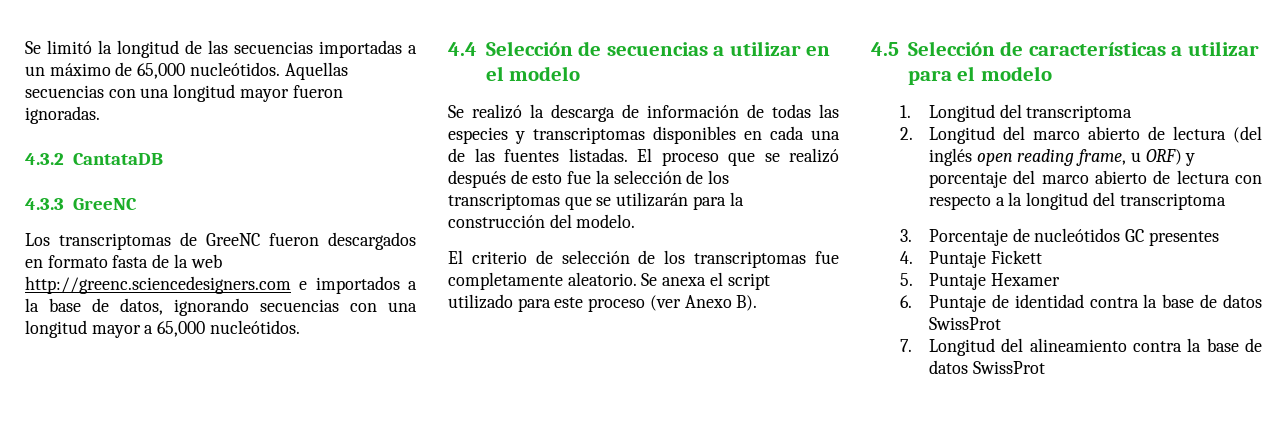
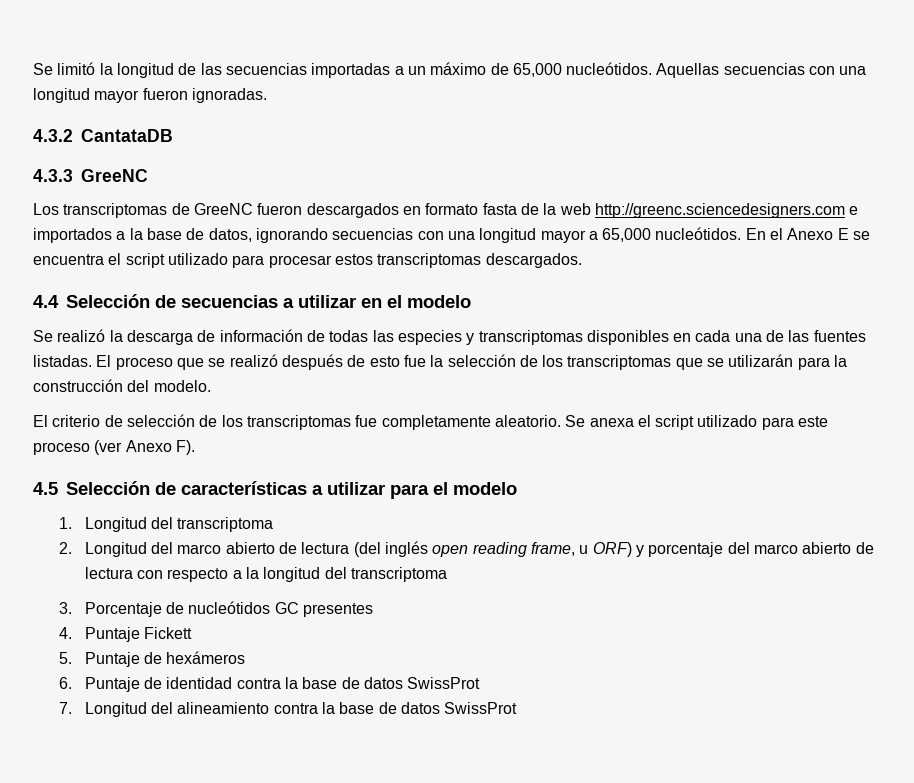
+ En el Anexo E se encuentra el script utilizado para procesar estos transcriptomas descargados.
- Se anexa el script utilizado para este proceso (ver Anexo B).
+ Se anexa el script utilizado para este proceso (ver Anexo F).
- 5. Puntaje Hexamer
+ 5. Puntaje de hexámeros

